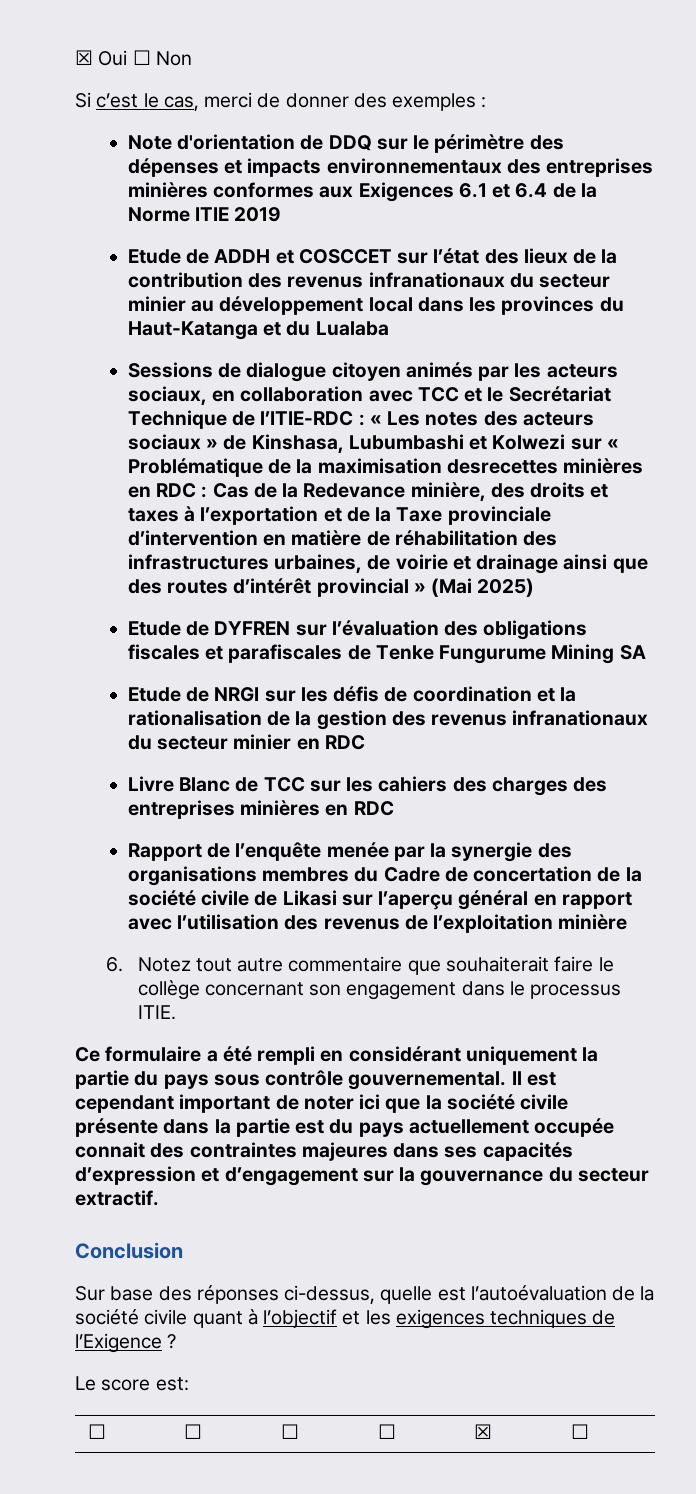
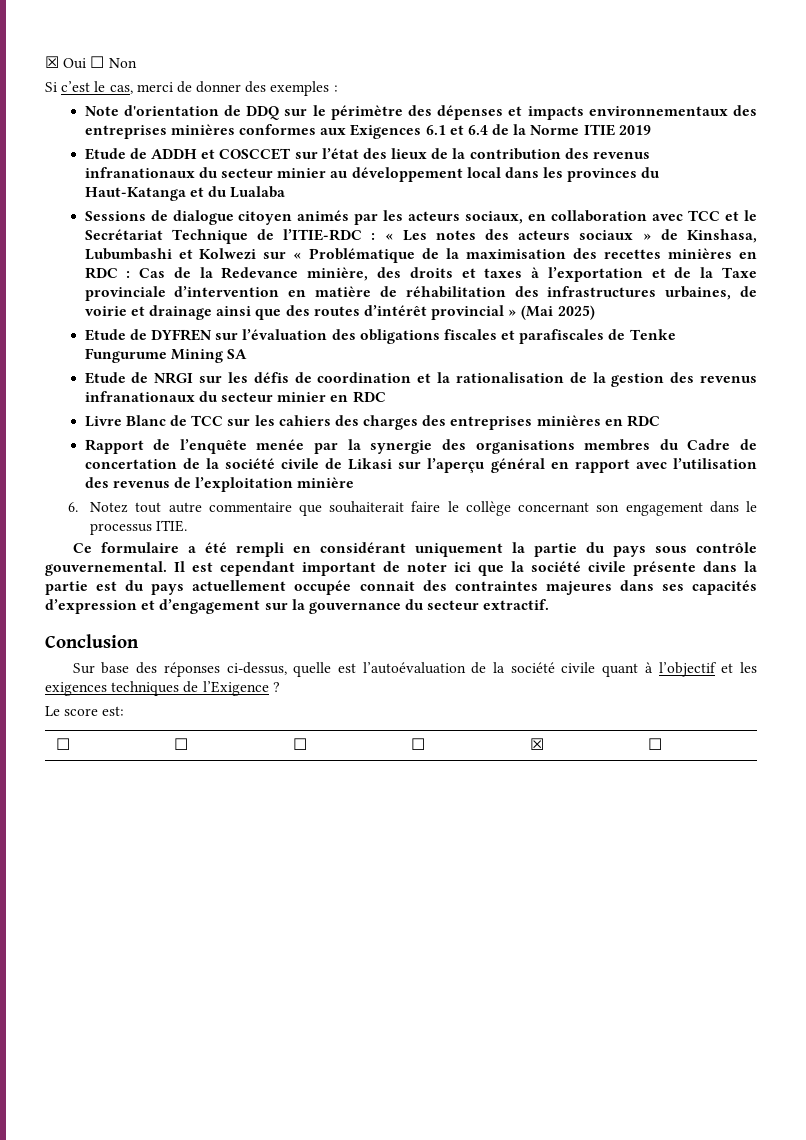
- « Les notes des acteurs sociaux » de Kinshasa, Lubumbashi et Kolwezi sur « Problématique de la maximisation desrecettes minières en RDC :
+ « Les notes des acteurs sociaux » de Kinshasa, Lubumbashi et Kolwezi sur « Problématique de la maximisation des recettes minières en RDC :

